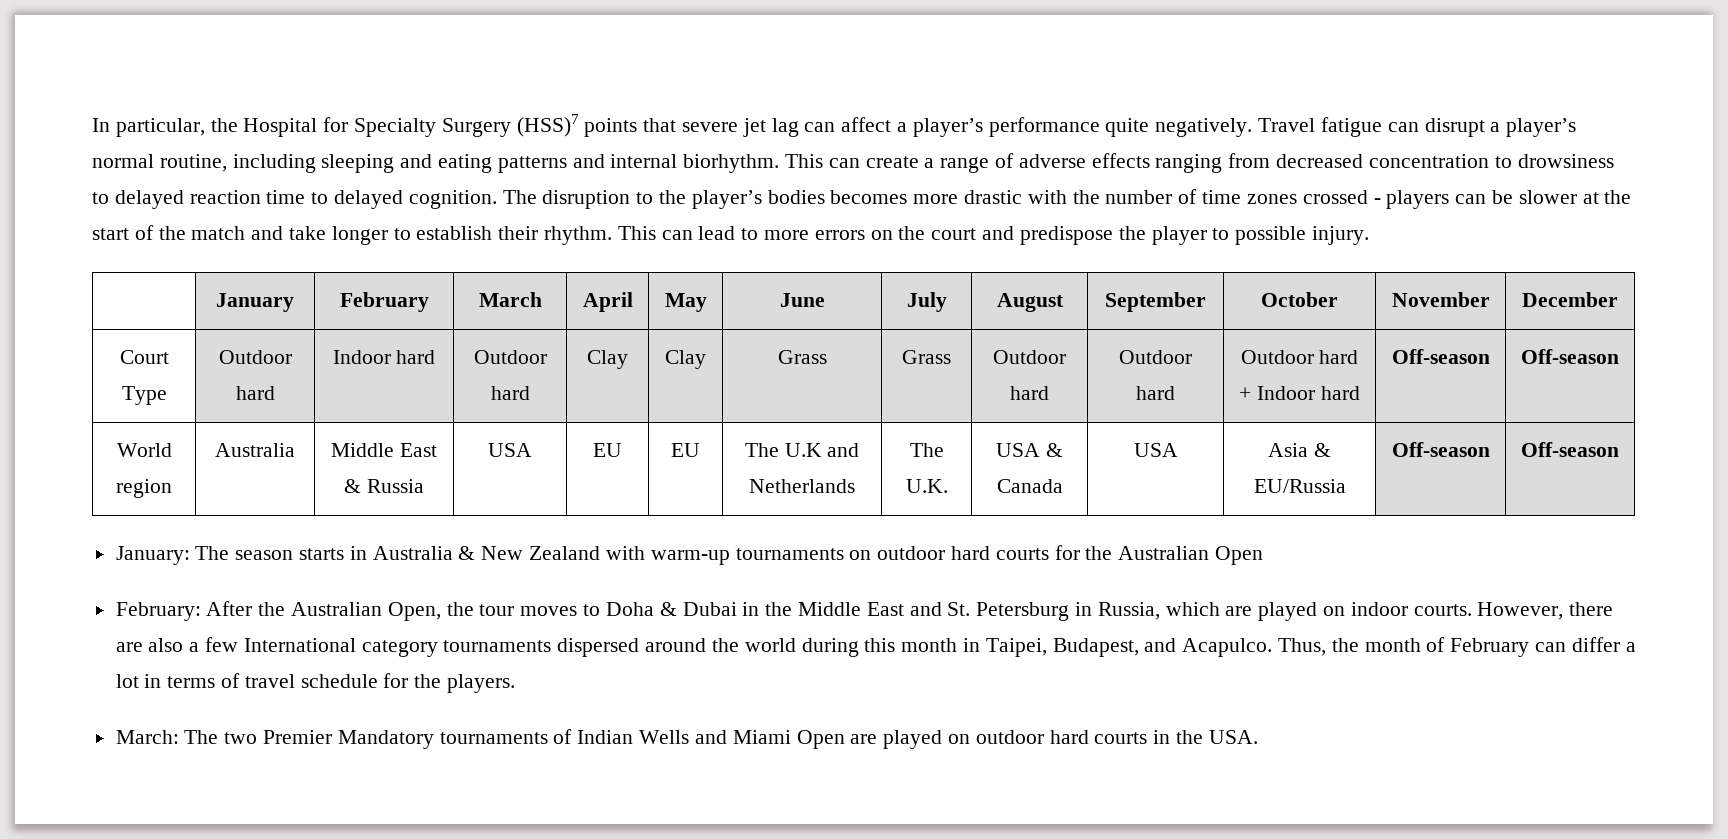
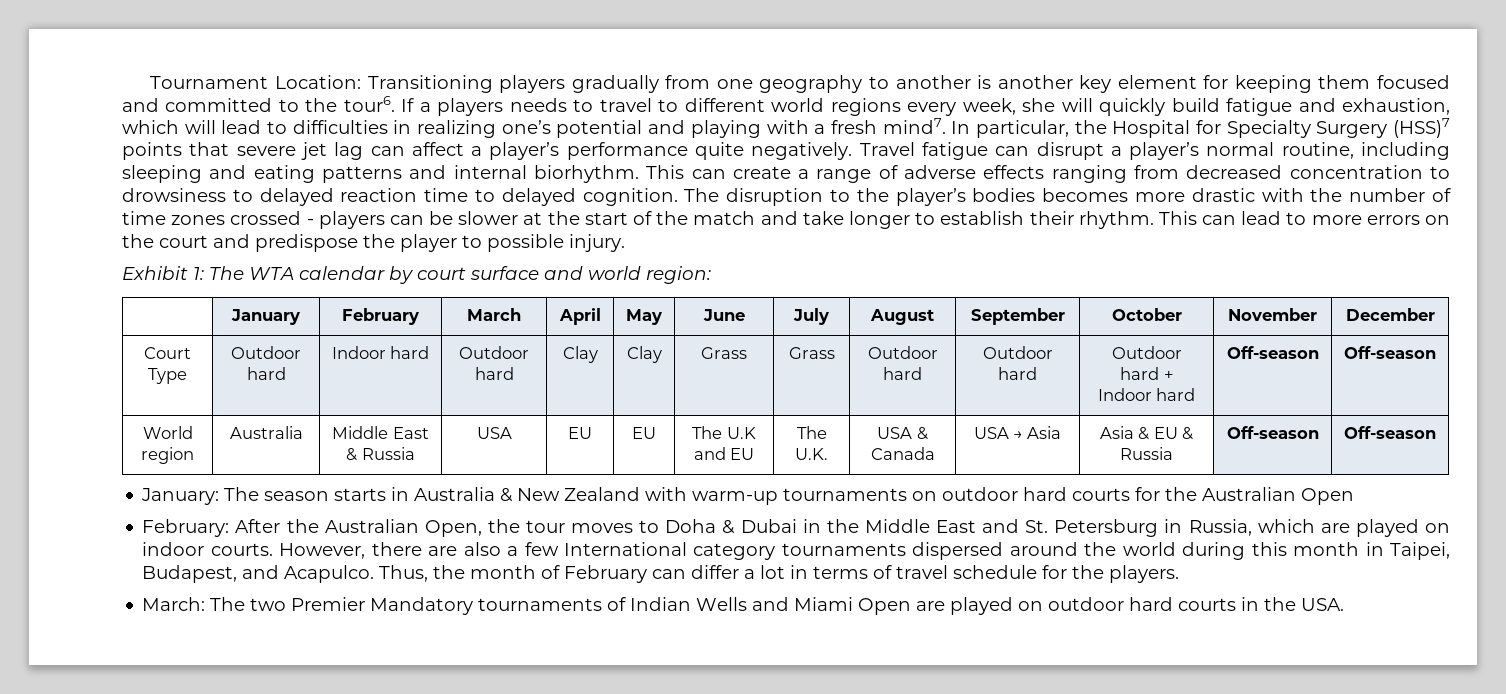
+ Tournament Location: Transitioning players gradually from one geography to another is another key element for keeping them focused and committed to the tour6. If a players needs to travel to different world regions every week, she will quickly build fatigue and exhaustion, which will lead to difficulties in realizing one’s potential and playing with a fresh mind7.
+ Exhibit 1: The WTA calendar by court surface and world region:
- World region | Australia | Middle East & Russia | USA | EU | EU | The U.K and Netherlands | The U.K. | USA & Canada | USA | Asia & EU/Russia | Off-season | Off-season
+ World region | Australia | Middle East & Russia | USA | EU | EU | The U.K and EU | The U.K. | USA & Canada | USA → Asia | Asia & EU & Russia | Off-season | Off-season

